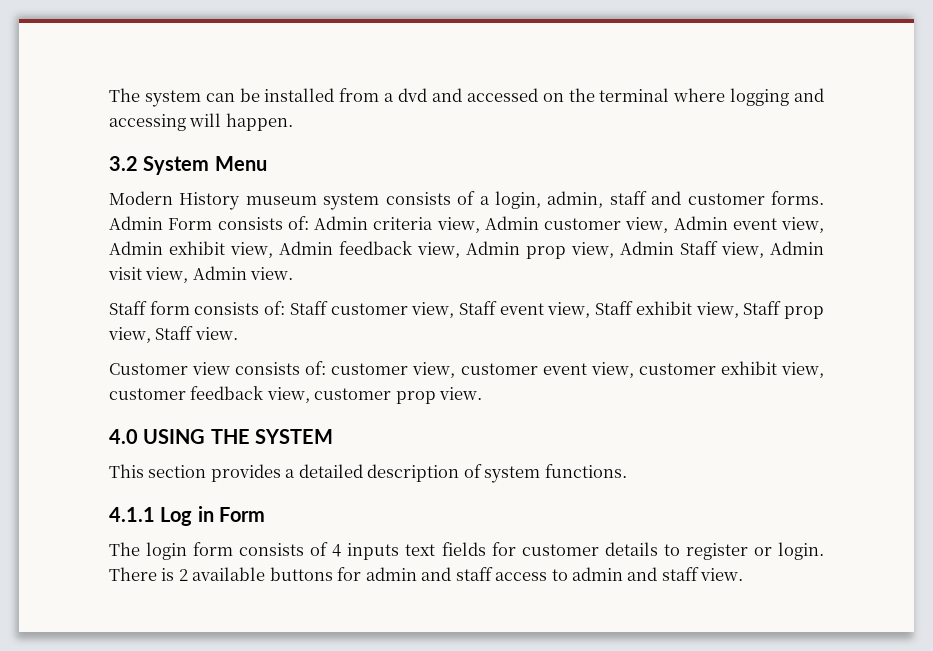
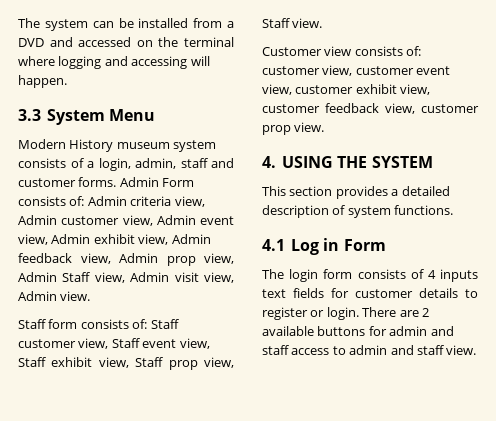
- The system can be installed from a dvd and accessed on the terminal where logging and accessing will happen.
+ The system can be installed from a DVD and accessed on the terminal where logging and accessing will happen.
- 3.2 System Menu
+ 3.3 System Menu
- 4.0 USING THE SYSTEM
+ 4. USING THE SYSTEM
- 4.1.1 Log in Form
+ 4.1 Log in Form
- There is 2 available buttons for admin and staff access to admin and staff view.
+ There are 2 available buttons for admin and staff access to admin and staff view.

